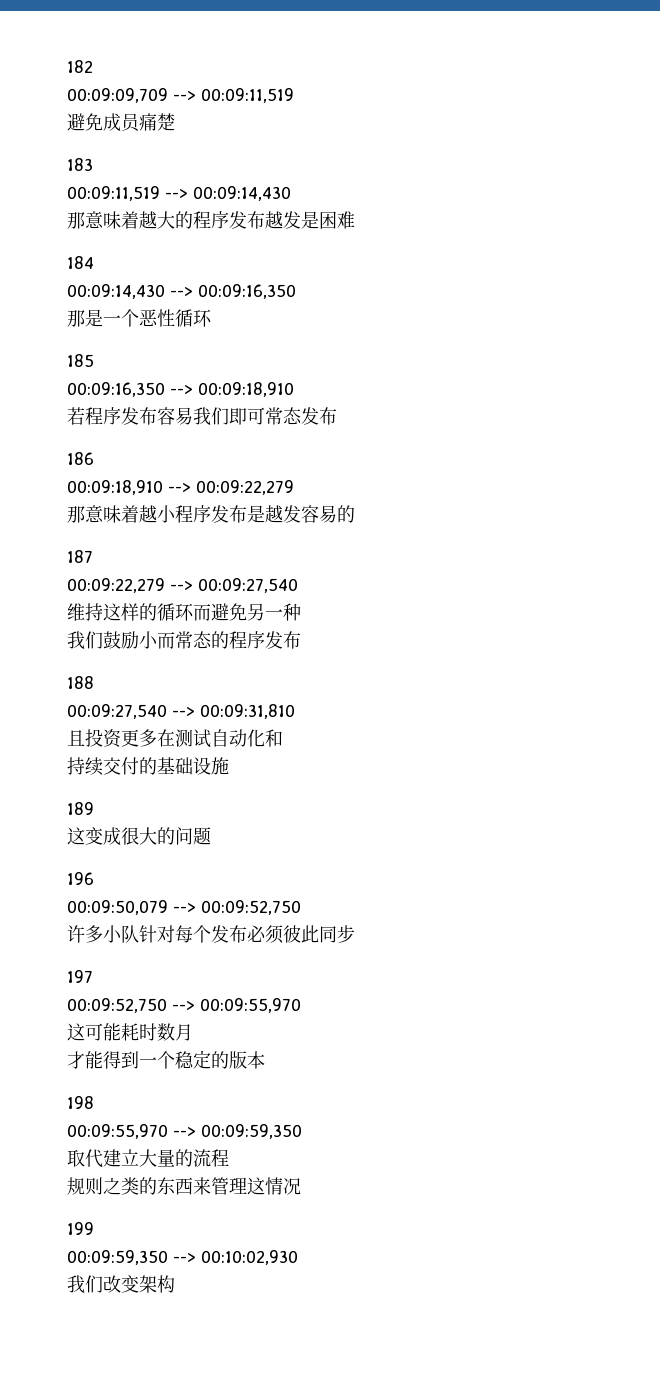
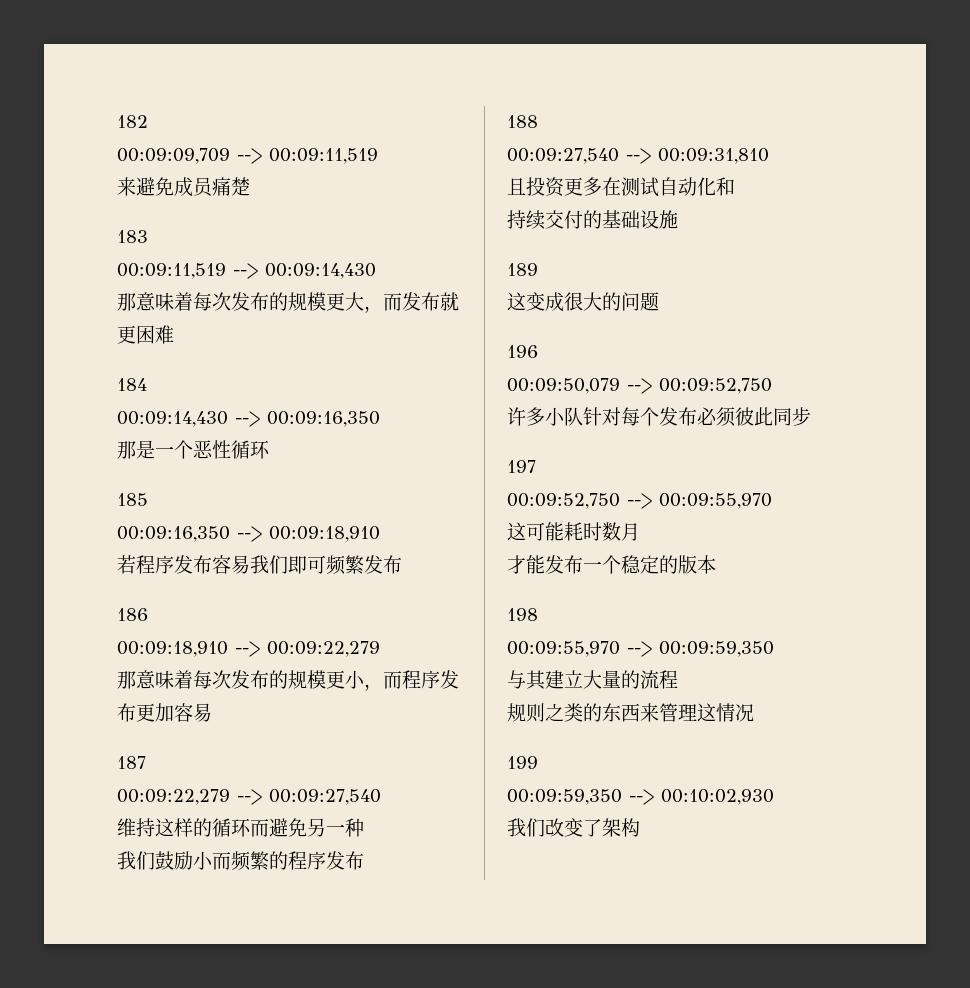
- 避免成员痛楚
+ 来避免成员痛楚
- 那意味着越大的程序发布越发是困难
+ 那意味着每次发布的规模更大，而发布就更困难
- 若程序发布容易我们即可常态发布
+ 若程序发布容易我们即可频繁发布
- 那意味着越小程序发布是越发容易的
+ 那意味着每次发布的规模更小，而程序发布更加容易
- 我们鼓励小而常态的程序发布
+ 我们鼓励小而频繁的程序发布
- 才能得到一个稳定的版本
+ 才能发布一个稳定的版本
- 取代建立大量的流程
+ 与其建立大量的流程
- 我们改变架构
+ 我们改变了架构

